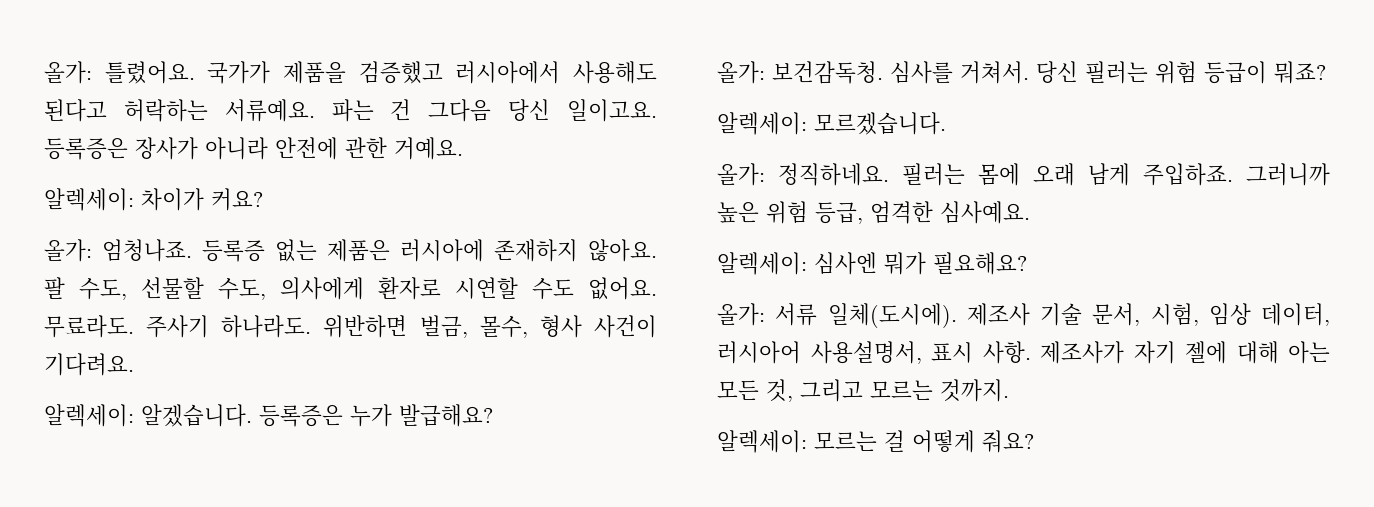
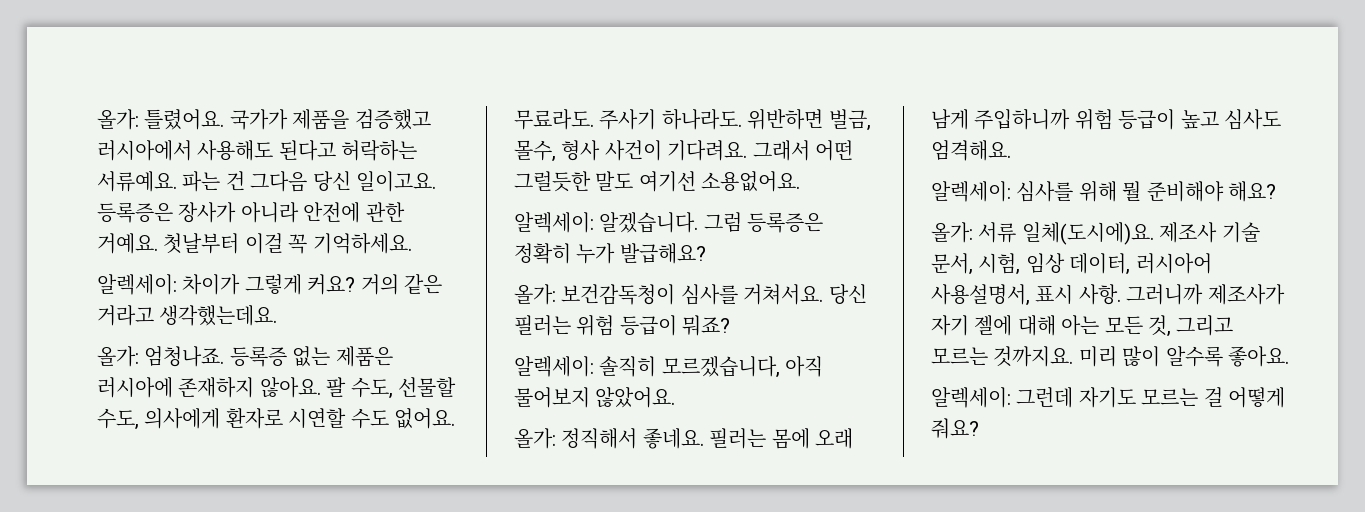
+ 첫날부터 이걸 꼭 기억하세요.
- 알렉세이: 차이가 커요?
+ 알렉세이: 차이가 그렇게 커요? 거의 같은 거라고 생각했는데요.
+ 그래서 어떤 그럴듯한 말도 여기선 소용없어요.
- 등록증은 누가 발급해요?
+ 그럼 등록증은 정확히 누가 발급해요?
- 올가: 보건감독청. 심사를 거쳐서.
+ 올가: 보건감독청이 심사를 거쳐서요.
- 알렉세이: 모르겠습니다.
- 올가: 정직하네요.
+ 알렉세이: 솔직히 모르겠습니다, 아직 물어보지 않았어요.
+ 올가: 정직해서 좋네요.
- 필러는 몸에 오래 남게 주입하죠. 그러니까 높은 위험 등급, 엄격한 심사예요.
- 알렉세이: 심사엔 뭐가 필요해요?
+ 필러는 몸에 오래 남게 주입하니까 위험 등급이 높고 심사도 엄격해요.
+ 알렉세이: 심사를 위해 뭘 준비해야 해요?
- 올가: 서류 일체(도시에).
+ 올가: 서류 일체(도시에)요.
- 제조사가 자기 젤에 대해 아는 모든 것, 그리고 모르는 것까지.
- 알렉세이: 모르는 걸 어떻게 줘요?
+ 그러니까 제조사가 자기 젤에 대해 아는 모든 것, 그리고 모르는 것까지요. 미리 많이 알수록 좋아요.
+ 알렉세이: 그런데 자기도 모르는 걸 어떻게 줘요?

